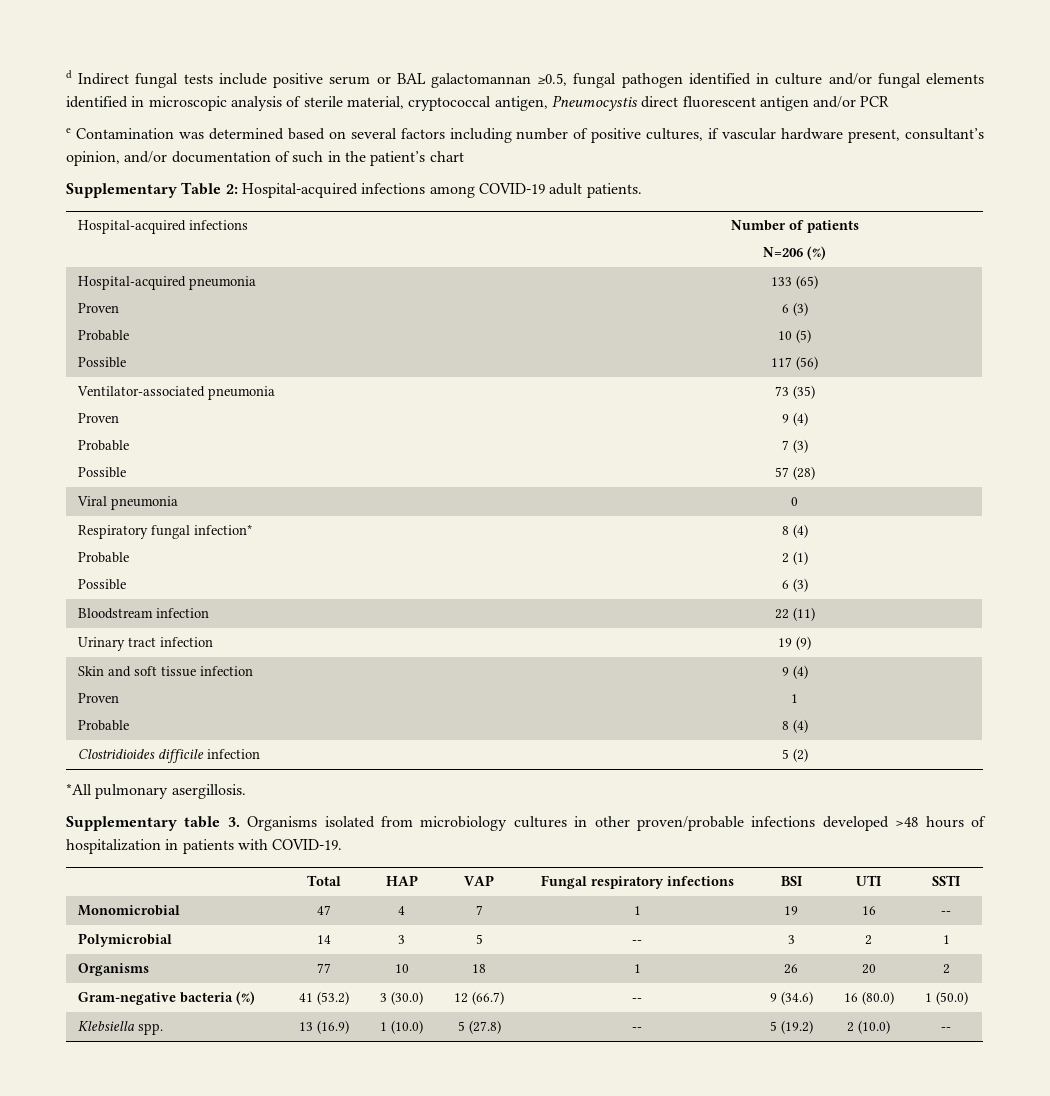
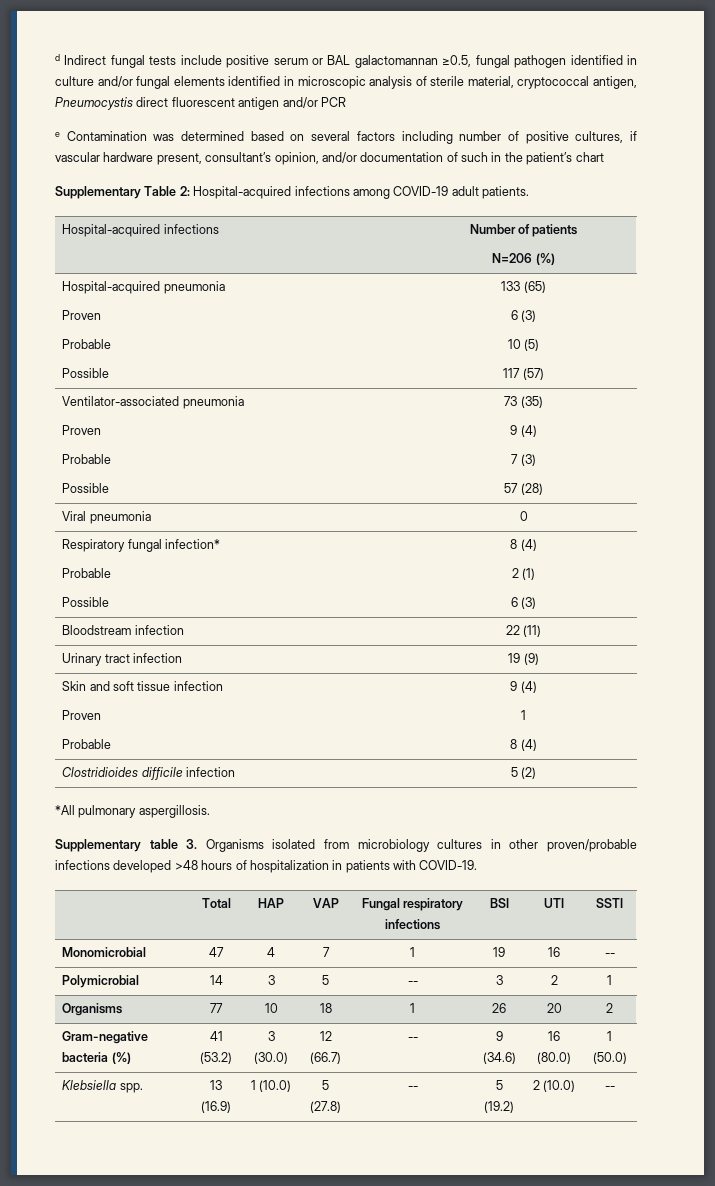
  Hospital-acquired pneumonia
  Proven
  Probable
  Possible | 133 (65)
  6 (3)
  10 (5)
- 117 (56)
+ 117 (57)
- *All pulmonary asergillosis.
+ *All pulmonary aspergillosis.

